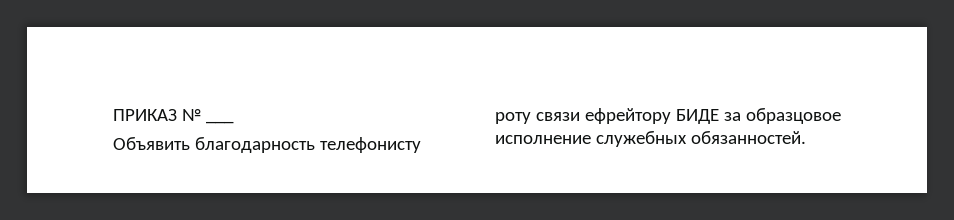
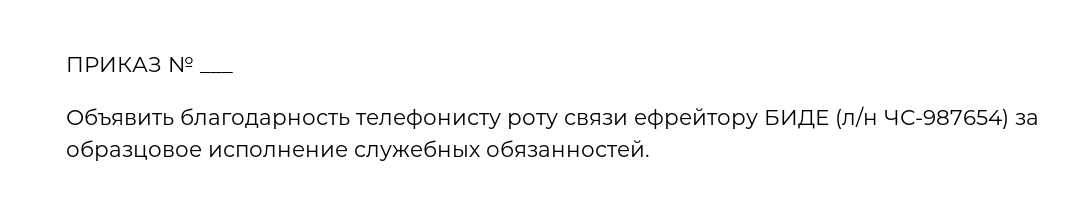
- Объявить благодарность телефонисту роту связи ефрейтору БИДЕ за образцовое исполнение служебных обязанностей.
+ Объявить благодарность телефонисту роту связи ефрейтору БИДЕ (л/н ЧС-987654) за образцовое исполнение служебных обязанностей.

